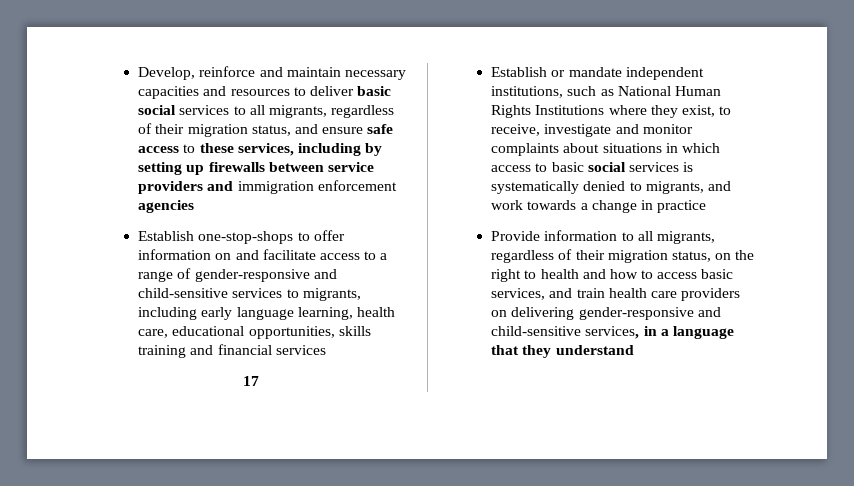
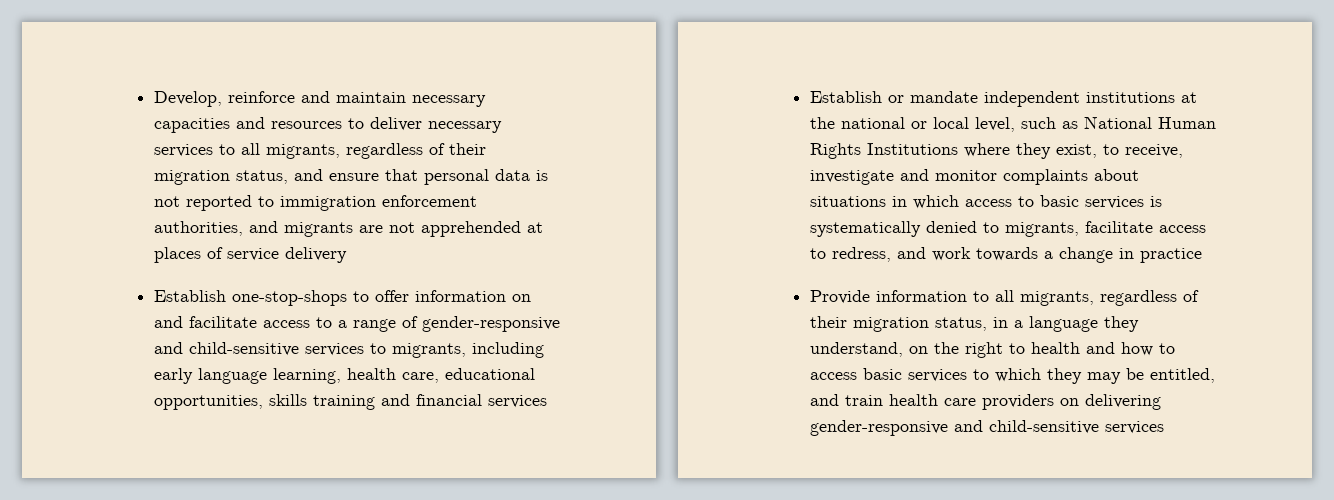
- Develop, reinforce and maintain necessary capacities and resources to deliver basic social services to all migrants, regardless of their migration status, and ensure safe access to these services, including by setting up firewalls between service providers and immigration enforcement agencies
+ Develop, reinforce and maintain necessary capacities and resources to deliver necessary services to all migrants, regardless of their migration status, and ensure that personal data is not reported to immigration enforcement authorities, and migrants are not apprehended at places of service delivery
- 17
- Establish or mandate independent institutions, such as National Human Rights Institutions where they exist, to receive, investigate and monitor complaints about situations in which access to basic social services is systematically denied to migrants, and work towards a change in practice
+ Establish or mandate independent institutions at the national or local level, such as National Human Rights Institutions where they exist, to receive, investigate and monitor complaints about situations in which access to basic services is systematically denied to migrants, facilitate access to redress, and work towards a change in practice
- Provide information to all migrants, regardless of their migration status, on the right to health and how to access basic services, and train health care providers on delivering gender-responsive and child-sensitive services, in a language that they understand
+ Provide information to all migrants, regardless of their migration status, in a language they understand, on the right to health and how to access basic services to which they may be entitled, and train health care providers on delivering gender-responsive and child-sensitive services

